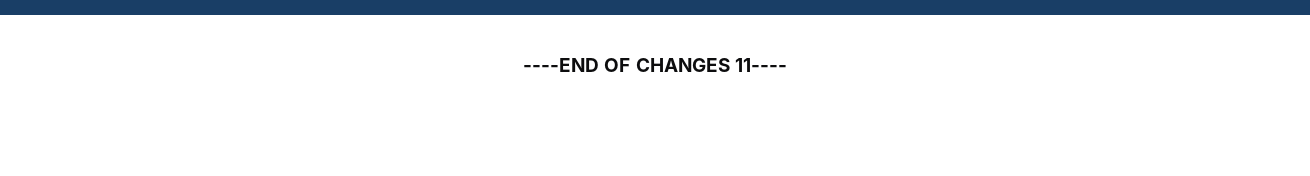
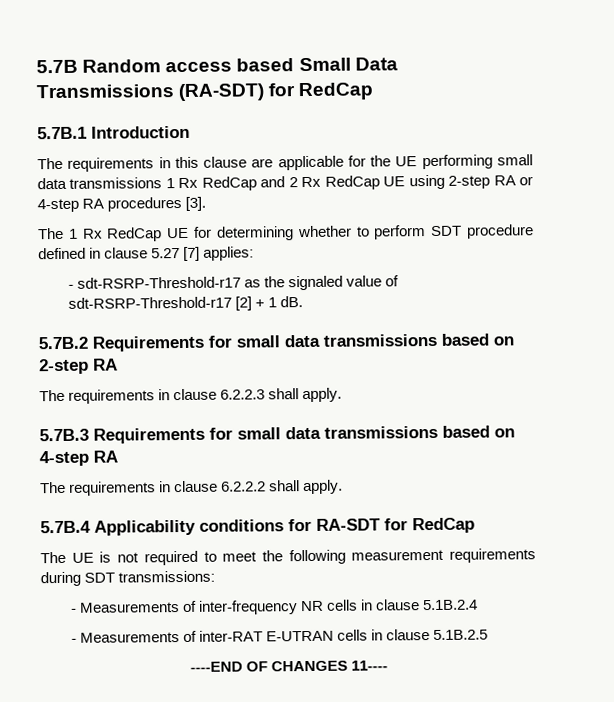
+ 5.7B Random access based Small Data Transmissions (RA-SDT) for RedCap
+ 5.7B.1 Introduction
+ The requirements in this clause are applicable for the UE performing small data transmissions 1 Rx RedCap and 2 Rx RedCap UE using 2-step RA or 4-step RA procedures [3].
+ The 1 Rx RedCap UE for determining whether to perform SDT procedure defined in clause 5.27 [7] applies:
+ - sdt-RSRP-Threshold-r17 as the signaled value of sdt-RSRP-Threshold-r17 [2] + 1 dB.
+ 5.7B.2 Requirements for small data transmissions based on 2-step RA
+ The requirements in clause 6.2.2.3 shall apply.
+ 5.7B.3 Requirements for small data transmissions based on 4-step RA
+ The requirements in clause 6.2.2.2 shall apply.
+ 5.7B.4 Applicability conditions for RA-SDT for RedCap
+ The UE is not required to meet the following measurement requirements during SDT transmissions:
+ - Measurements of inter-frequency NR cells in clause 5.1B.2.4
+ - Measurements of inter-RAT E-UTRAN cells in clause 5.1B.2.5

